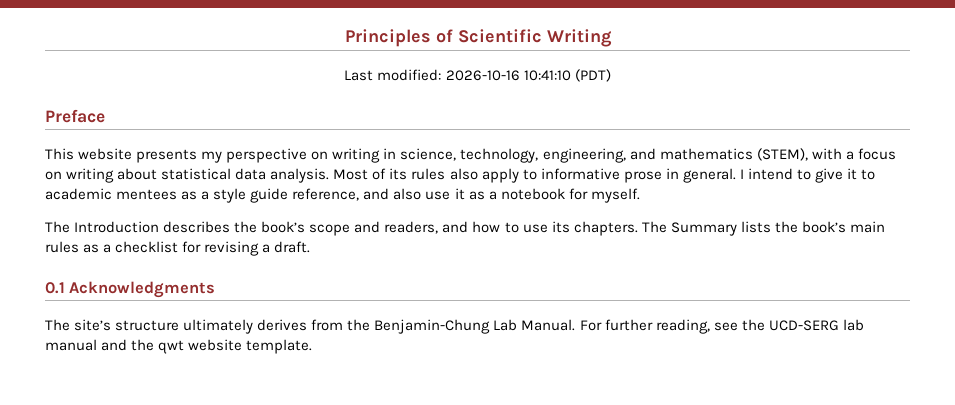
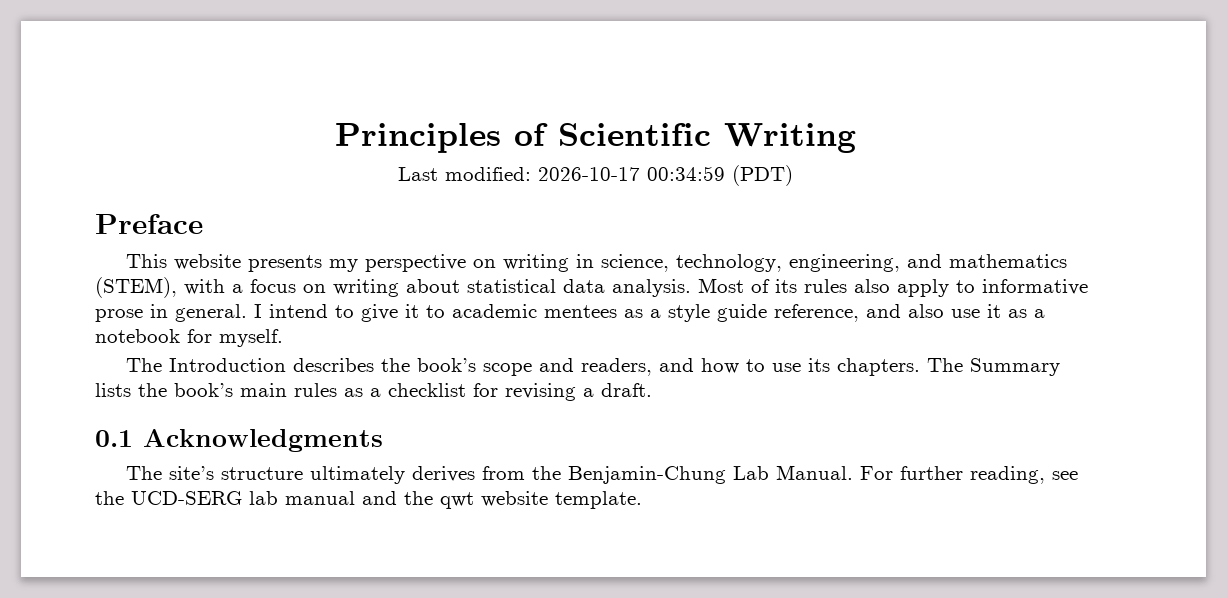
- Last modified: 2026-10-16 10:41:10 (PDT)
+ Last modified: 2026-10-17 00:34:59 (PDT)

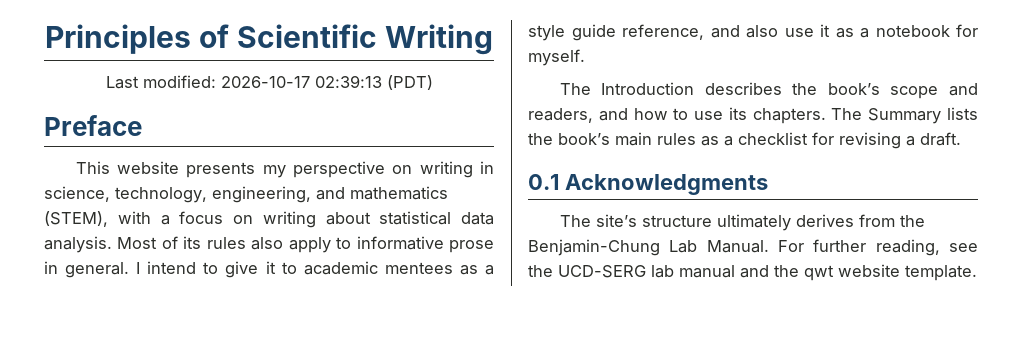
- Last modified: 2026-10-17 00:34:59 (PDT)
+ Last modified: 2026-10-17 02:39:13 (PDT)

